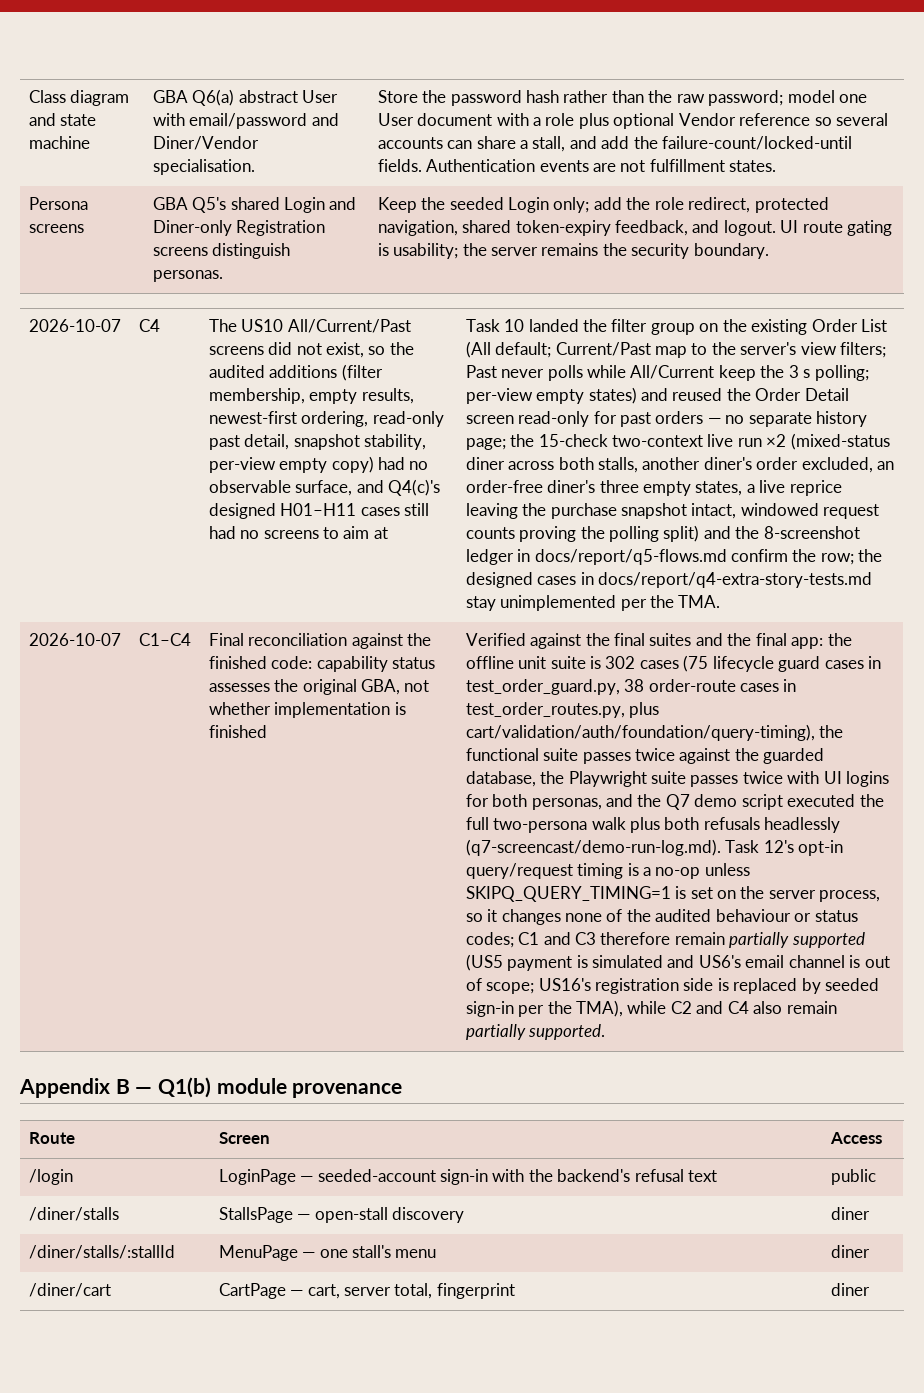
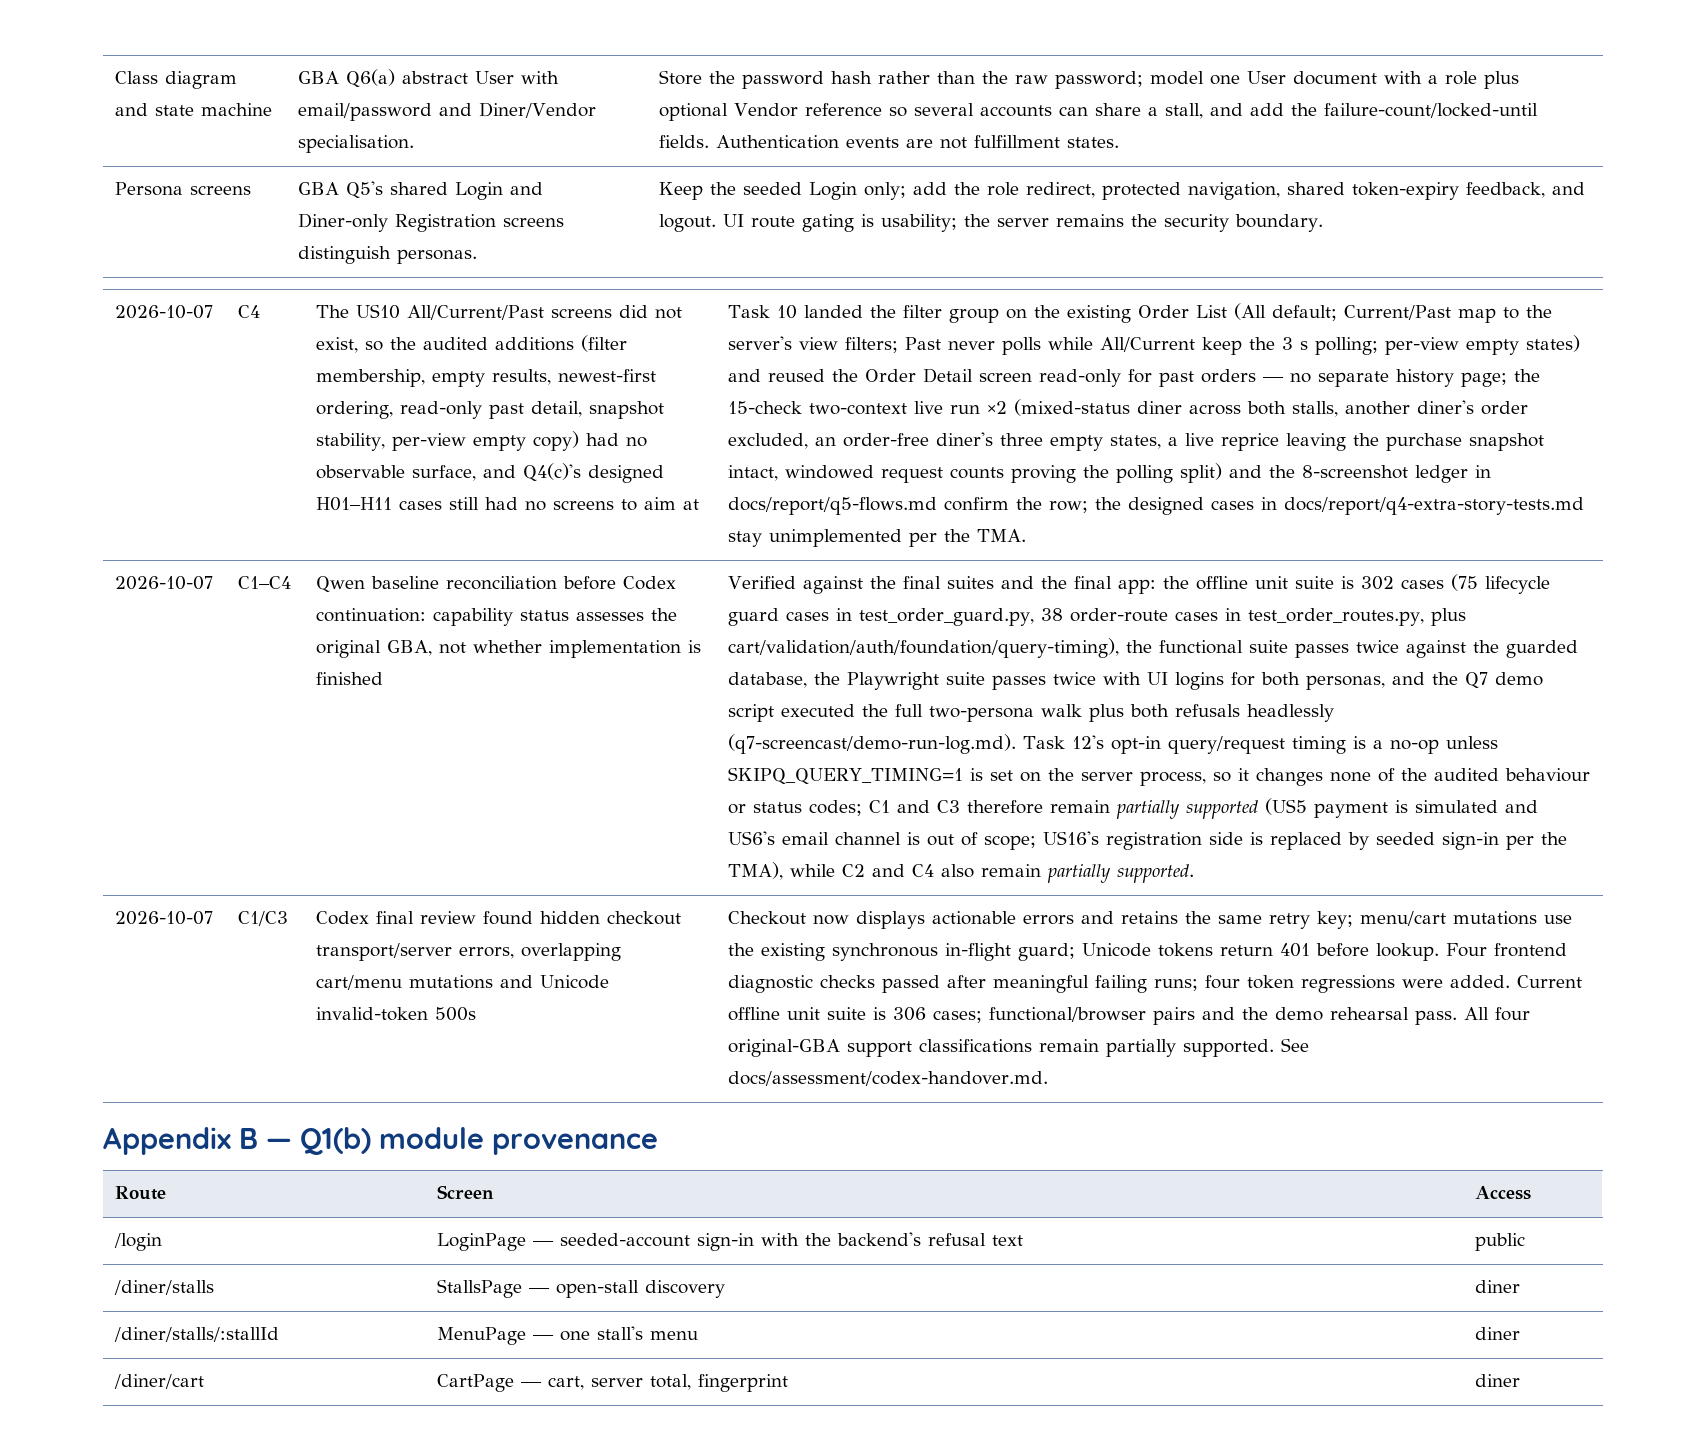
- Final reconciliation against the finished code: capability status assesses the original GBA, not whether implementation is finished
+ Qwen baseline reconciliation before Codex continuation: capability status assesses the original GBA, not whether implementation is finished
+ 2026-10-07 | C1/C3 | Codex final review found hidden checkout transport/server errors, overlapping cart/menu mutations and Unicode invalid-token 500s | Checkout now displays actionable errors and retains the same retry key; menu/cart mutations use the existing synchronous in-flight guard; Unicode tokens return 401 before lookup. Four frontend diagnostic checks passed after meaningful failing runs; four token regressions were added. Current offline unit suite is 306 cases; functional/browser pairs and the demo rehearsal pass. All four original-GBA support classifications remain partially supported. See docs/assessment/codex-handover.md.

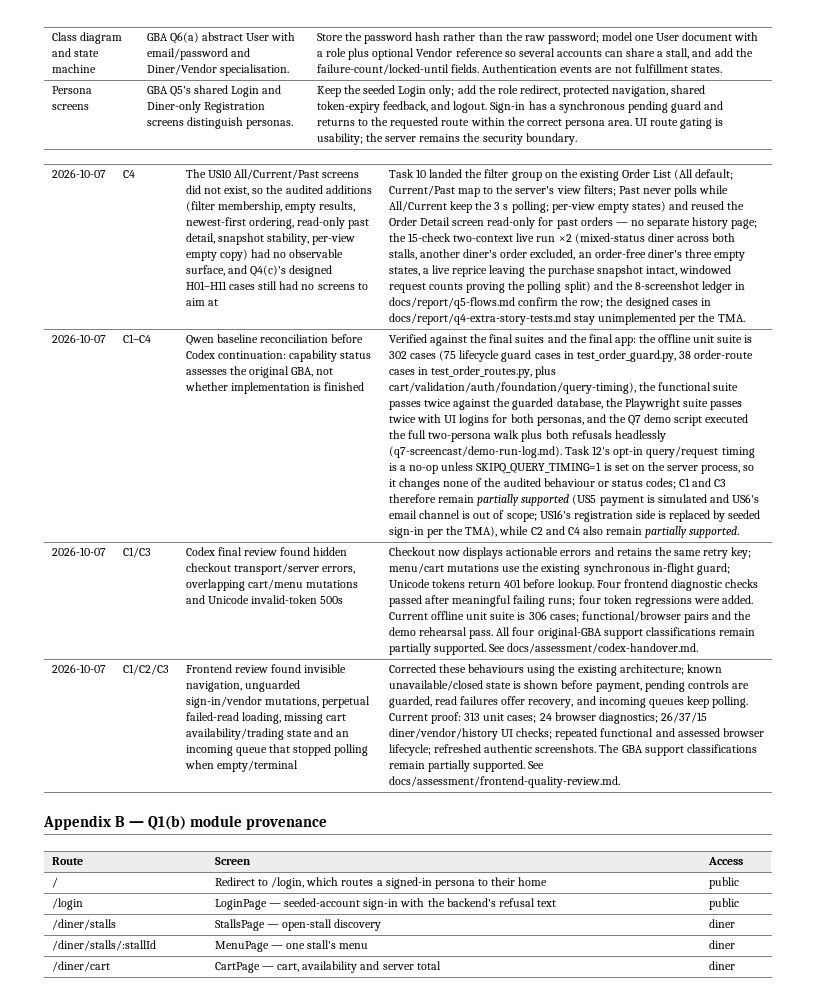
+ Sign-in has a synchronous pending guard and returns to the requested route within the correct persona area.
+ 2026-10-07 | C1/C2/C3 | Frontend review found invisible navigation, unguarded sign-in/vendor mutations, perpetual failed-read loading, missing cart availability/trading state and an incoming queue that stopped polling when empty/terminal | Corrected these behaviours using the existing architecture; known unavailable/closed state is shown before payment, pending controls are guarded, read failures offer recovery, and incoming queues keep polling. Current proof: 313 unit cases; 24 browser diagnostics; 26/37/15 diner/vendor/history UI checks; repeated functional and assessed browser lifecycle; refreshed authentic screenshots. The GBA support classifications remain partially supported. See docs/assessment/frontend-quality-review.md.
+ / | Redirect to /login, which routes a signed-in persona to their home | public
- /diner/cart | CartPage — cart, server total, fingerprint | diner
+ /diner/cart | CartPage — cart, availability and server total | diner

